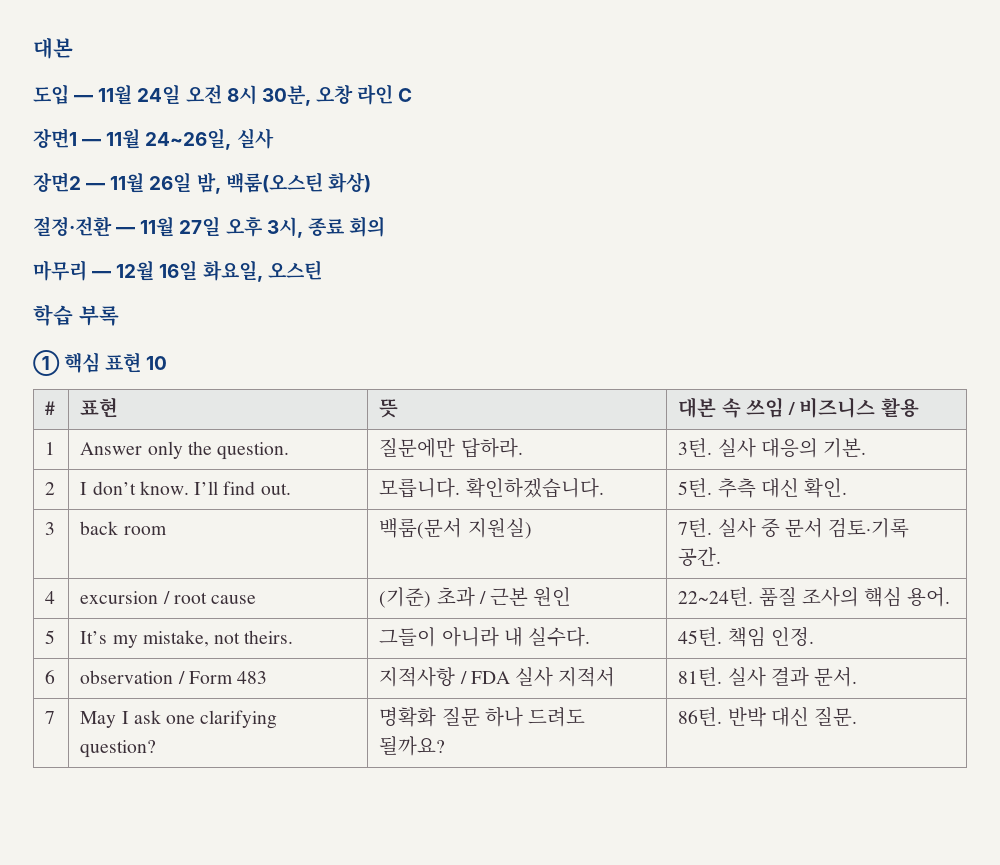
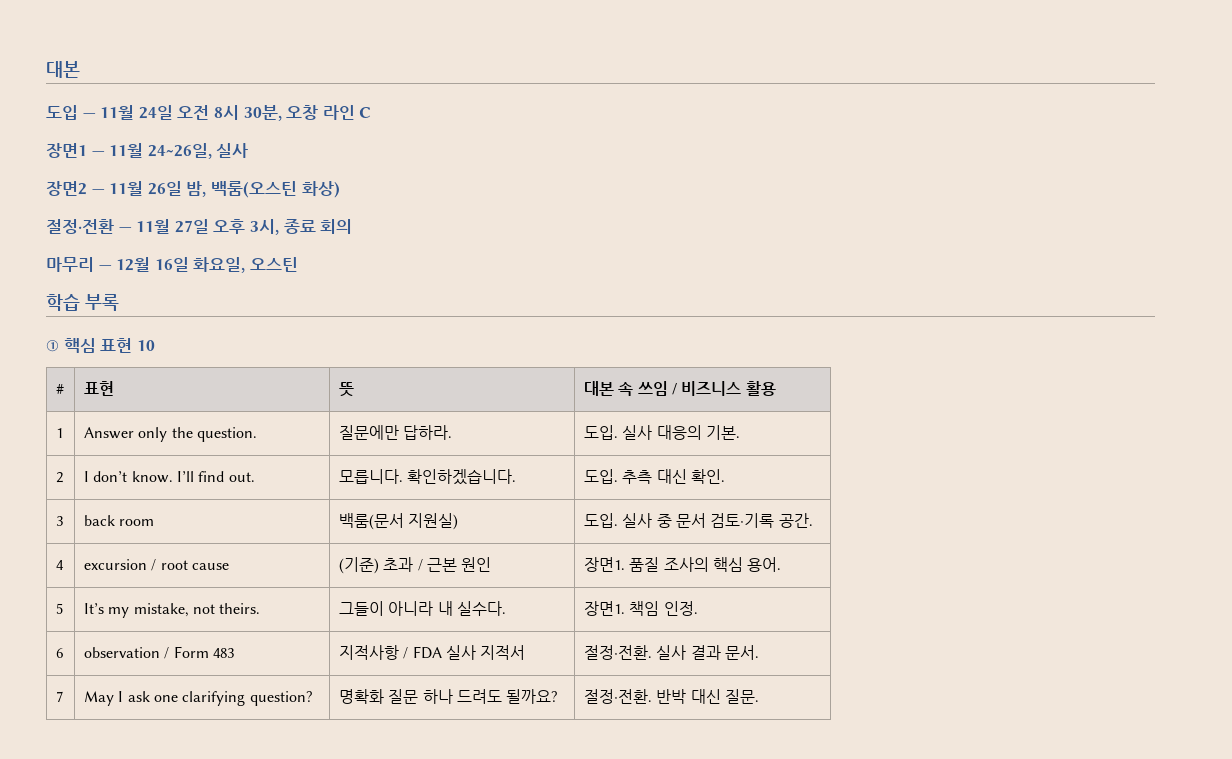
- 1 | Answer only the question. | 질문에만 답하라. | 3턴. 실사 대응의 기본.
+ 1 | Answer only the question. | 질문에만 답하라. | 도입. 실사 대응의 기본.
- 2 | I don’t know. I’ll find out. | 모릅니다. 확인하겠습니다. | 5턴. 추측 대신 확인.
+ 2 | I don’t know. I’ll find out. | 모릅니다. 확인하겠습니다. | 도입. 추측 대신 확인.
- 3 | back room | 백룸(문서 지원실) | 7턴. 실사 중 문서 검토·기록 공간.
+ 3 | back room | 백룸(문서 지원실) | 도입. 실사 중 문서 검토·기록 공간.
- 4 | excursion / root cause | (기준) 초과 / 근본 원인 | 22~24턴. 품질 조사의 핵심 용어.
+ 4 | excursion / root cause | (기준) 초과 / 근본 원인 | 장면1. 품질 조사의 핵심 용어.
- 5 | It’s my mistake, not theirs. | 그들이 아니라 내 실수다. | 45턴. 책임 인정.
+ 5 | It’s my mistake, not theirs. | 그들이 아니라 내 실수다. | 장면1. 책임 인정.
- 6 | observation / Form 483 | 지적사항 / FDA 실사 지적서 | 81턴. 실사 결과 문서.
+ 6 | observation / Form 483 | 지적사항 / FDA 실사 지적서 | 절정·전환. 실사 결과 문서.
- 7 | May I ask one clarifying question? | 명확화 질문 하나 드려도 될까요? | 86턴. 반박 대신 질문.
+ 7 | May I ask one clarifying question? | 명확화 질문 하나 드려도 될까요? | 절정·전환. 반박 대신 질문.

